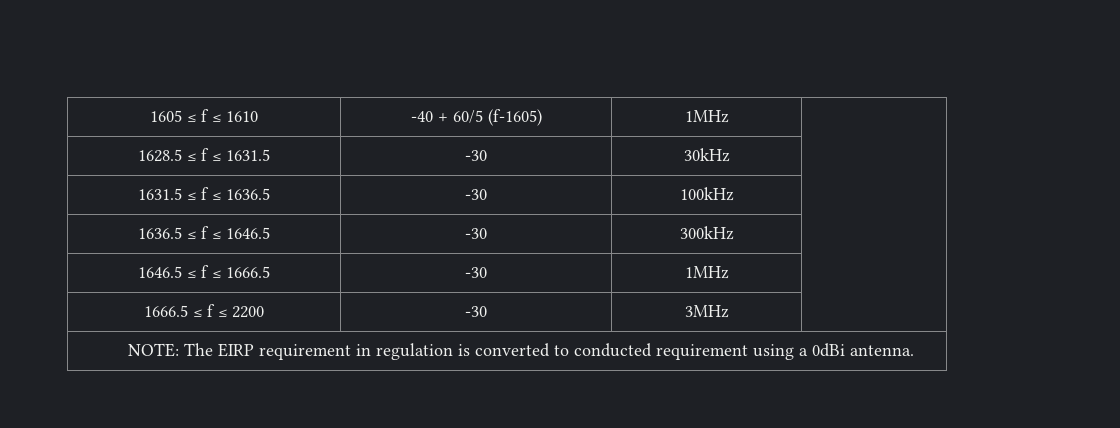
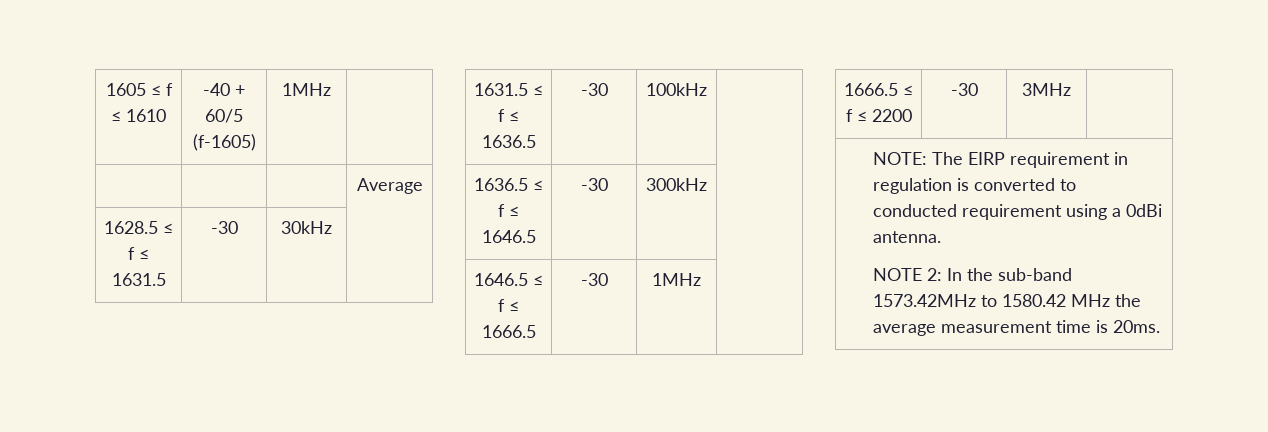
+ | | | Average
  NOTE: The EIRP requirement in regulation is converted to conducted requirement using a 0dBi antenna.
+ NOTE 2: In the sub-band 1573.42MHz to 1580.42 MHz the average measurement time is 20ms.

